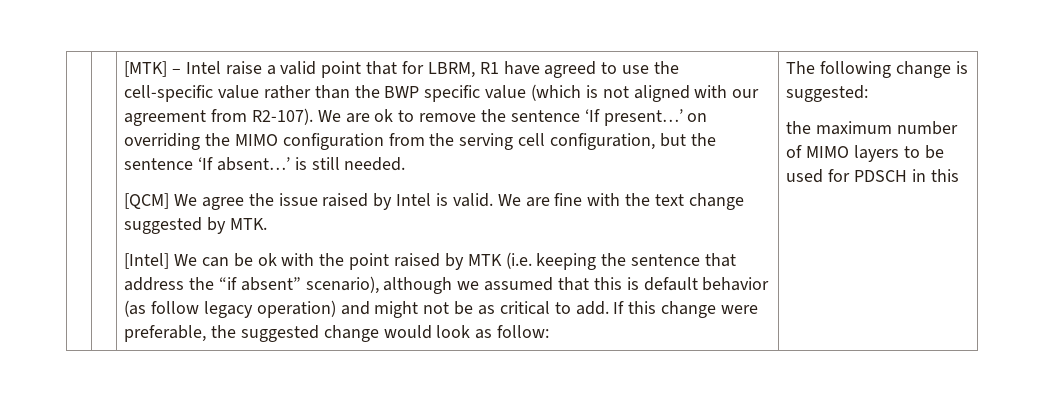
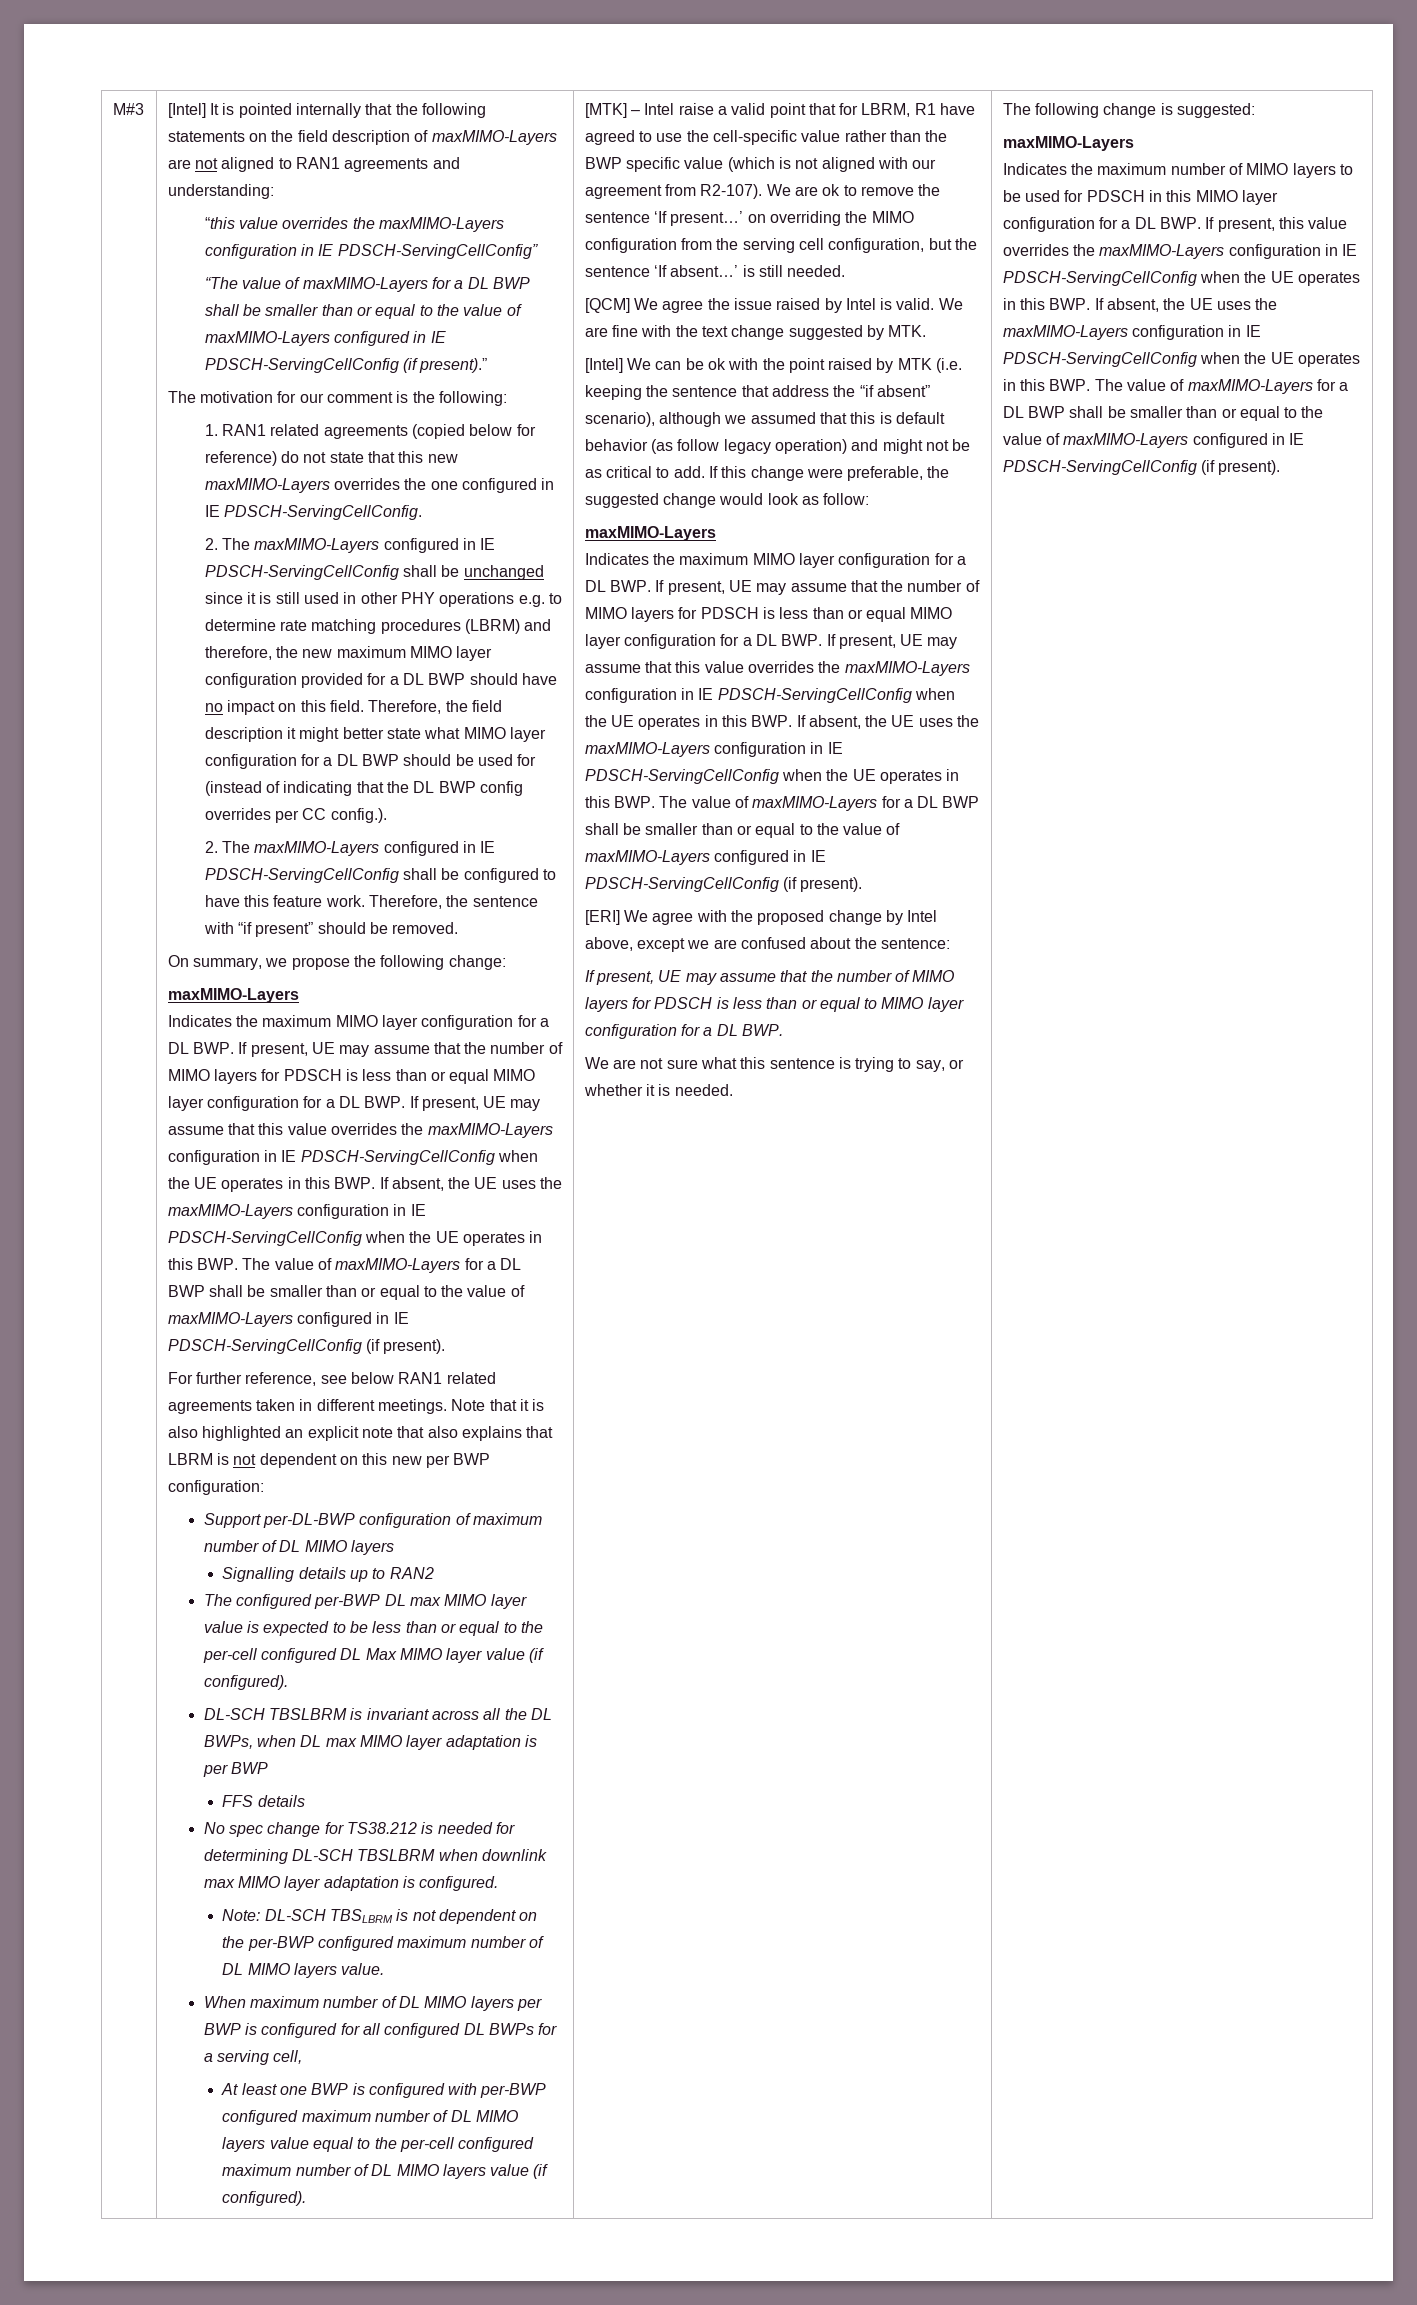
+ M#3 | [Intel] It is pointed internally that the following statements on the field description of maxMIMO-Layers are not aligned to RAN1 agreements and understanding:
+ “this value overrides the maxMIMO-Layers configuration in IE PDSCH-ServingCellConfig”
+ “The value of maxMIMO-Layers for a DL BWP shall be smaller than or equal to the value of maxMIMO-Layers configured in IE PDSCH-ServingCellConfig (if present).”
+ The motivation for our comment is the following:
+ 1. RAN1 related agreements (copied below for reference) do not state that this new maxMIMO-Layers overrides the one configured in IE PDSCH-ServingCellConfig.
+ 2. The maxMIMO-Layers configured in IE PDSCH-ServingCellConfig shall be unchanged since it is still used in other PHY operations e.g. to determine rate matching procedures (LBRM) and therefore, the new maximum MIMO layer configuration provided for a DL BWP should have no impact on this field. Therefore, the field description it might better state what MIMO layer configuration for a DL BWP should be used for (instead of indicating that the DL BWP config overrides per CC config.).
+ 2. The maxMIMO-Layers configured in IE PDSCH-ServingCellConfig shall be configured to have this feature work. Therefore, the sentence with “if present” should be removed.
+ On summary, we propose the following change:
+ maxMIMO-Layers
+ Indicates the maximum MIMO layer configuration for a DL BWP. If present, UE may assume that the number of MIMO layers for PDSCH is less than or equal MIMO layer configuration for a DL BWP. If present, UE may assume that this value overrides the maxMIMO-Layers configuration in IE PDSCH-ServingCellConfig when the UE operates in this BWP. If absent, the UE uses the maxMIMO-Layers configuration in IE PDSCH-ServingCellConfig when the UE operates in this BWP. The value of maxMIMO-Layers for a DL BWP shall be smaller than or equal to the value of maxMIMO-Layers configured in IE PDSCH-ServingCellConfig (if present).
+ For further reference, see below RAN1 related agreements taken in different meetings. Note that it is also highlighted an explicit note that also explains that LBRM is not dependent on this new per BWP configuration:
+ Support per-DL-BWP configuration of maximum number of DL MIMO layers
+ Signalling details up to RAN2
+ The configured per-BWP DL max MIMO layer value is expected to be less than or equal to the per-cell configured DL Max MIMO layer value (if configured).
+ DL-SCH TBSLBRM is invariant across all the DL BWPs, when DL max MIMO layer adaptation is per BWP
+ FFS details
+ No spec change for TS38.212 is needed for determining DL-SCH TBSLBRM when downlink max MIMO layer adaptation is configured.
+ Note: DL-SCH TBSLBRM is not dependent on the per-BWP configured maximum number of DL MIMO layers value.
+ When maximum number of DL MIMO layers per BWP is configured for all configured DL BWPs for a serving cell,
+ At least one BWP is configured with per-BWP configured maximum number of DL MIMO layers value equal to the per-cell configured maximum number of DL MIMO layers value (if configured).
  If this change were preferable, the suggested change would look as follow:
+ maxMIMO-Layers
+ Indicates the maximum MIMO layer configuration for a DL BWP. If present, UE may assume that the number of MIMO layers for PDSCH is less than or equal MIMO layer configuration for a DL BWP. If present, UE may assume that this value overrides the maxMIMO-Layers configuration in IE PDSCH-ServingCellConfig when the UE operates in this BWP. If absent, the UE uses the maxMIMO-Layers configuration in IE PDSCH-ServingCellConfig when the UE operates in this BWP. The value of maxMIMO-Layers for a DL BWP shall be smaller than or equal to the value of maxMIMO-Layers configured in IE PDSCH-ServingCellConfig (if present).
+ [ERI] We agree with the proposed change by Intel above, except we are confused about the sentence:
+ If present, UE may assume that the number of MIMO layers for PDSCH is less than or equal to MIMO layer configuration for a DL BWP.
+ We are not sure what this sentence is trying to say, or whether it is needed.
  The following change is suggested:
- the maximum number of MIMO layers to be used for PDSCH in this
+ maxMIMO-Layers
+ Indicates the maximum number of MIMO layers to be used for PDSCH in this MIMO layer configuration for a DL BWP. If present, this value overrides the maxMIMO-Layers configuration in IE PDSCH-ServingCellConfig when the UE operates in this BWP. If absent, the UE uses the maxMIMO-Layers configuration in IE PDSCH-ServingCellConfig when the UE operates in this BWP. The value of maxMIMO-Layers for a DL BWP shall be smaller than or equal to the value of maxMIMO-Layers configured in IE PDSCH-ServingCellConfig (if present).

